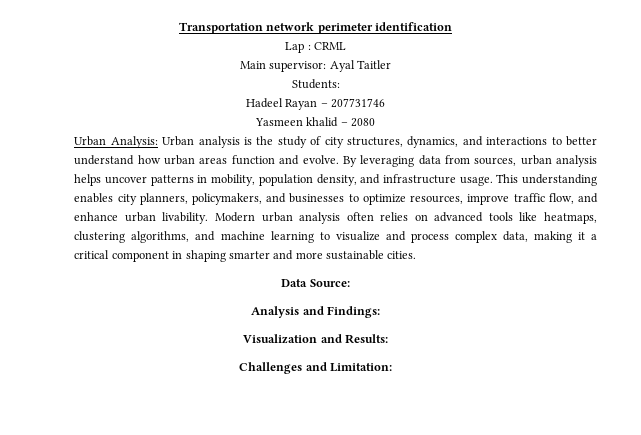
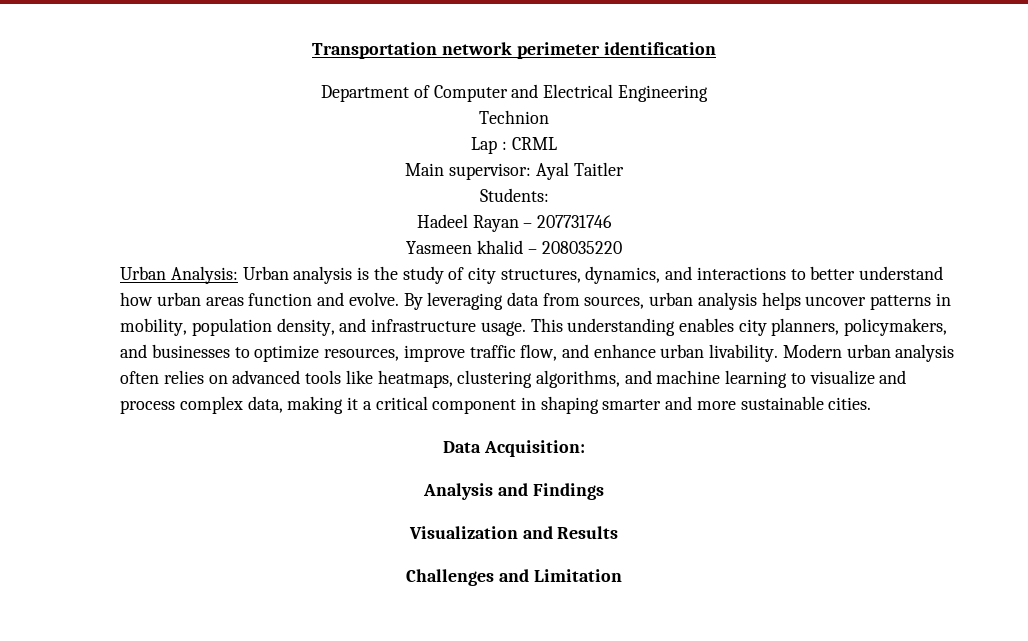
+ Department of Computer and Electrical Engineering
+ Technion
- Yasmeen khalid – 2080
+ Yasmeen khalid – 208035220
- Data Source:
+ Data Acquisition:
- Analysis and Findings:
+ Analysis and Findings
- Visualization and Results:
+ Visualization and Results
- Challenges and Limitation:
+ Challenges and Limitation

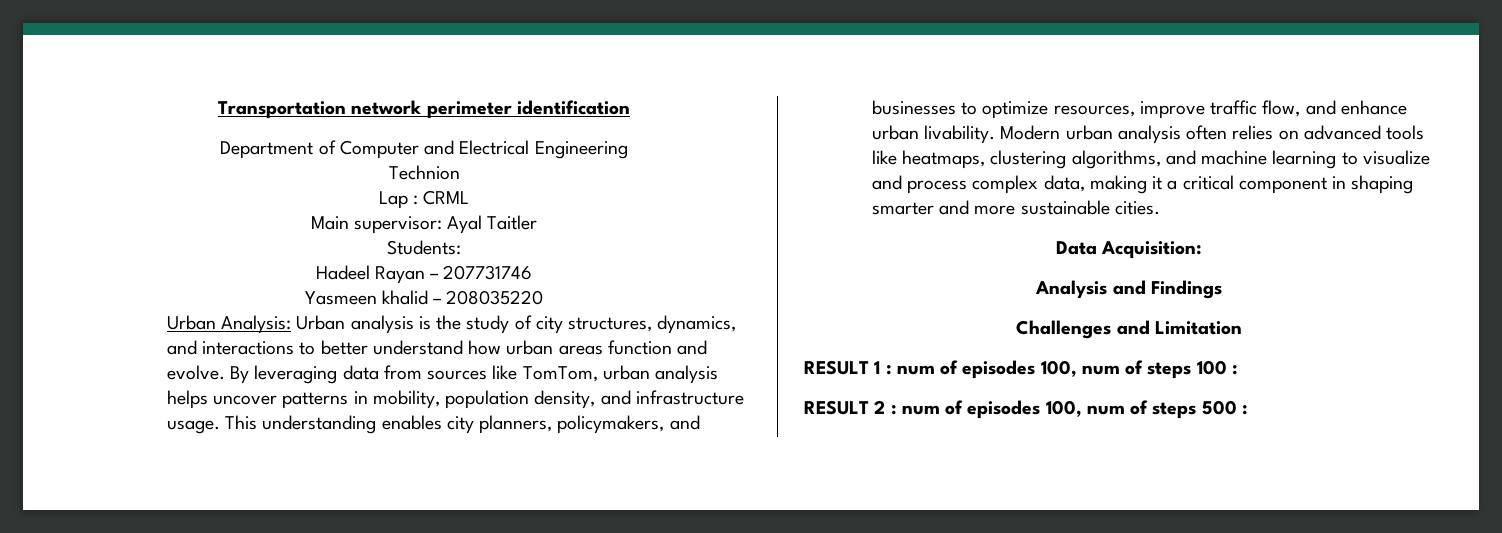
- By leveraging data from sources, urban analysis helps uncover patterns in mobility, population density, and infrastructure usage.
+ By leveraging data from sources like TomTom, urban analysis helps uncover patterns in mobility, population density, and infrastructure usage.
- Visualization and Results
+ RESULT 1 : num of episodes 100, num of steps 100 :
+ RESULT 2 : num of episodes 100, num of steps 500 :

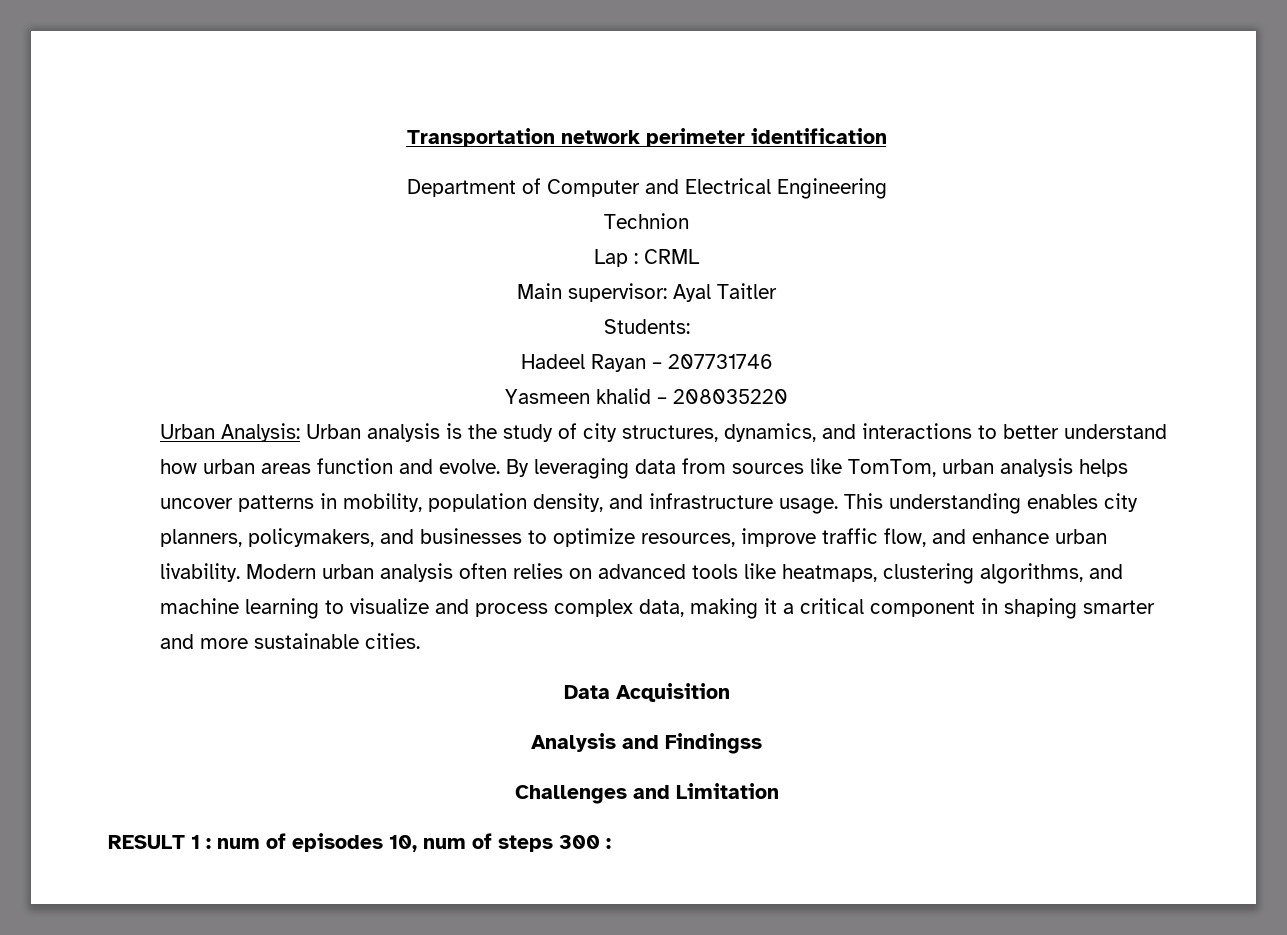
- Data Acquisition:
+ Data Acquisition
- Analysis and Findings
+ Analysis and Findingss
- RESULT 1 : num of episodes 100, num of steps 100 :
- RESULT 2 : num of episodes 100, num of steps 500 :
+ RESULT 1 : num of episodes 10, num of steps 300 :

